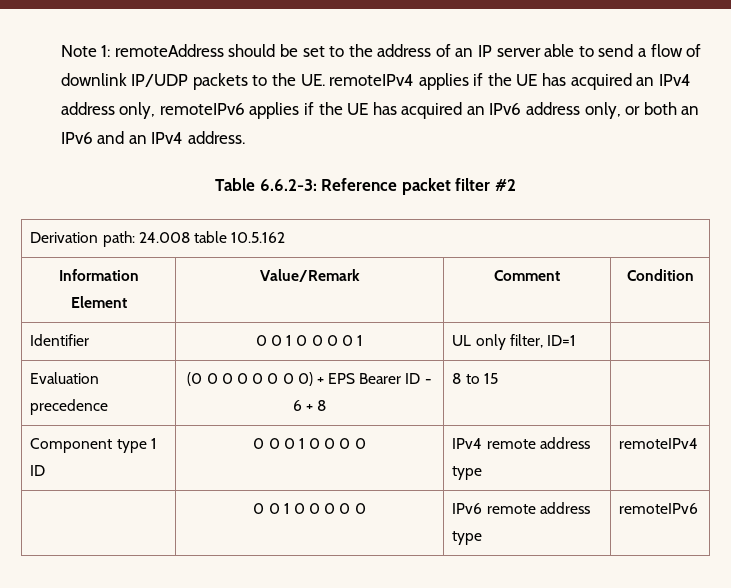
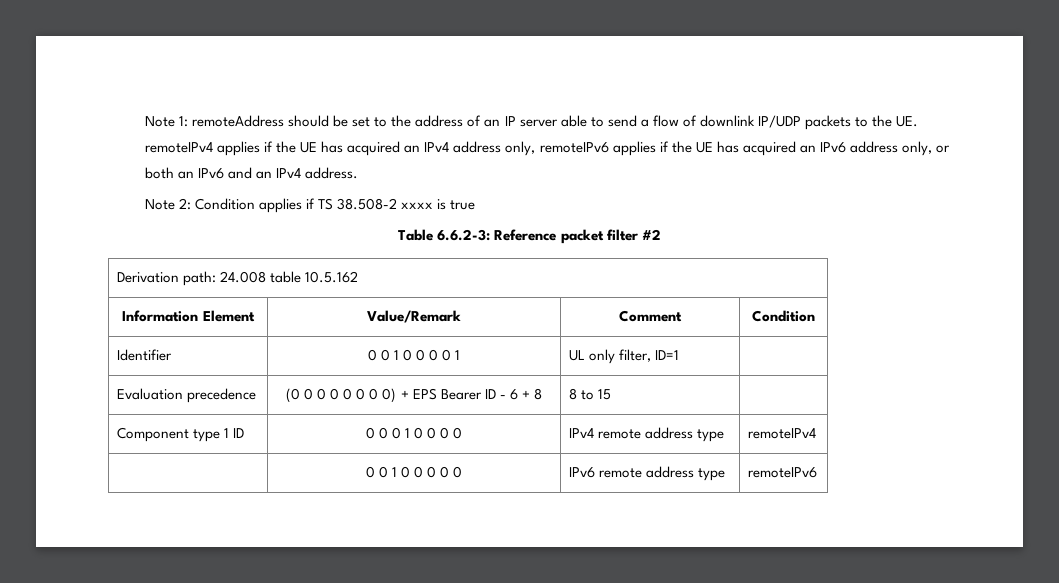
+ Note 2: Condition applies if TS 38.508-2 xxxx is true

